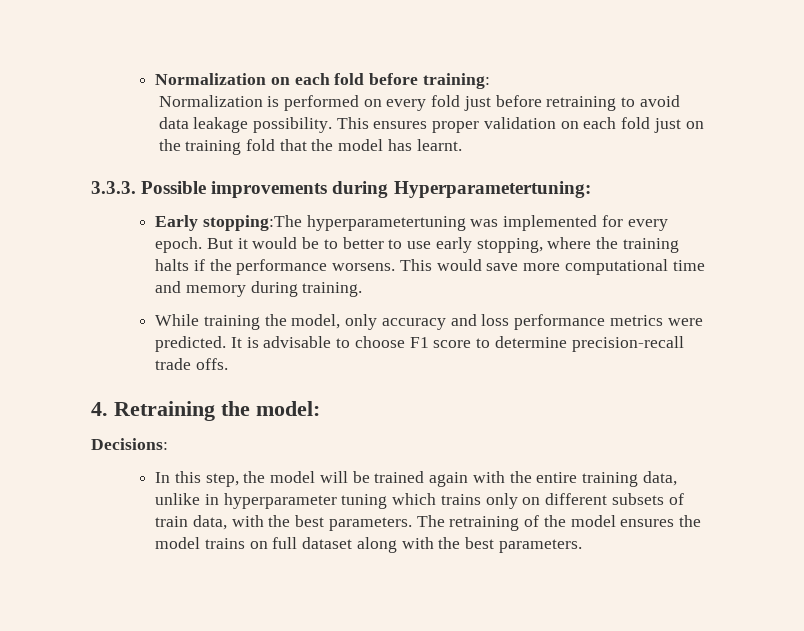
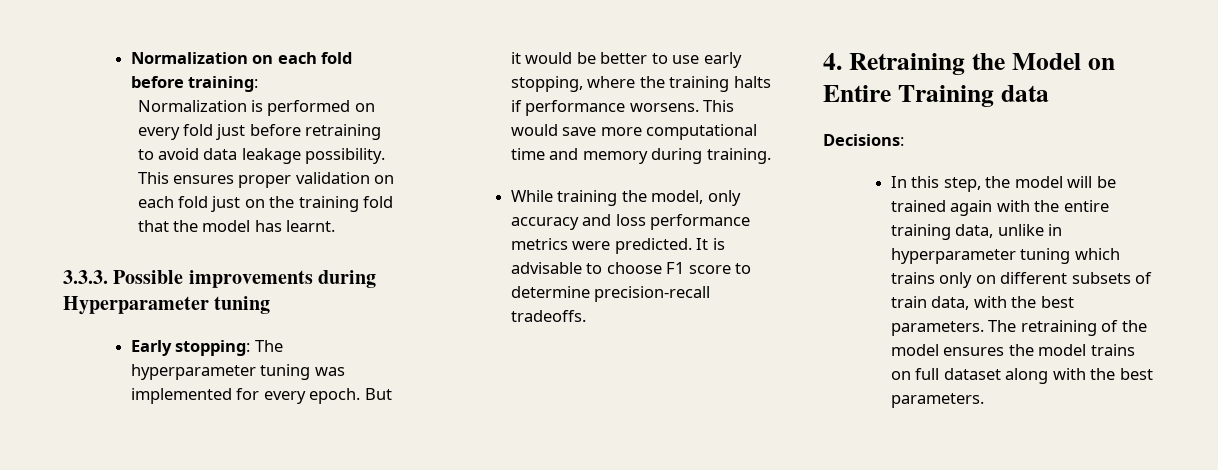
- 3.3.3. Possible improvements during Hyperparametertuning:
+ 3.3.3. Possible improvements during Hyperparameter tuning
- Early stopping:The hyperparametertuning was implemented for every epoch.
+ Early stopping: The hyperparameter tuning was implemented for every epoch.
- But it would be to better to use early stopping, where the training halts if the performance worsens.
+ But it would be better to use early stopping, where the training halts if performance worsens.
- It is advisable to choose F1 score to determine precision-recall trade offs.
+ It is advisable to choose F1 score to determine precision-recall tradeoffs.
- 4. Retraining the model:
+ 4. Retraining the Model on Entire Training data

